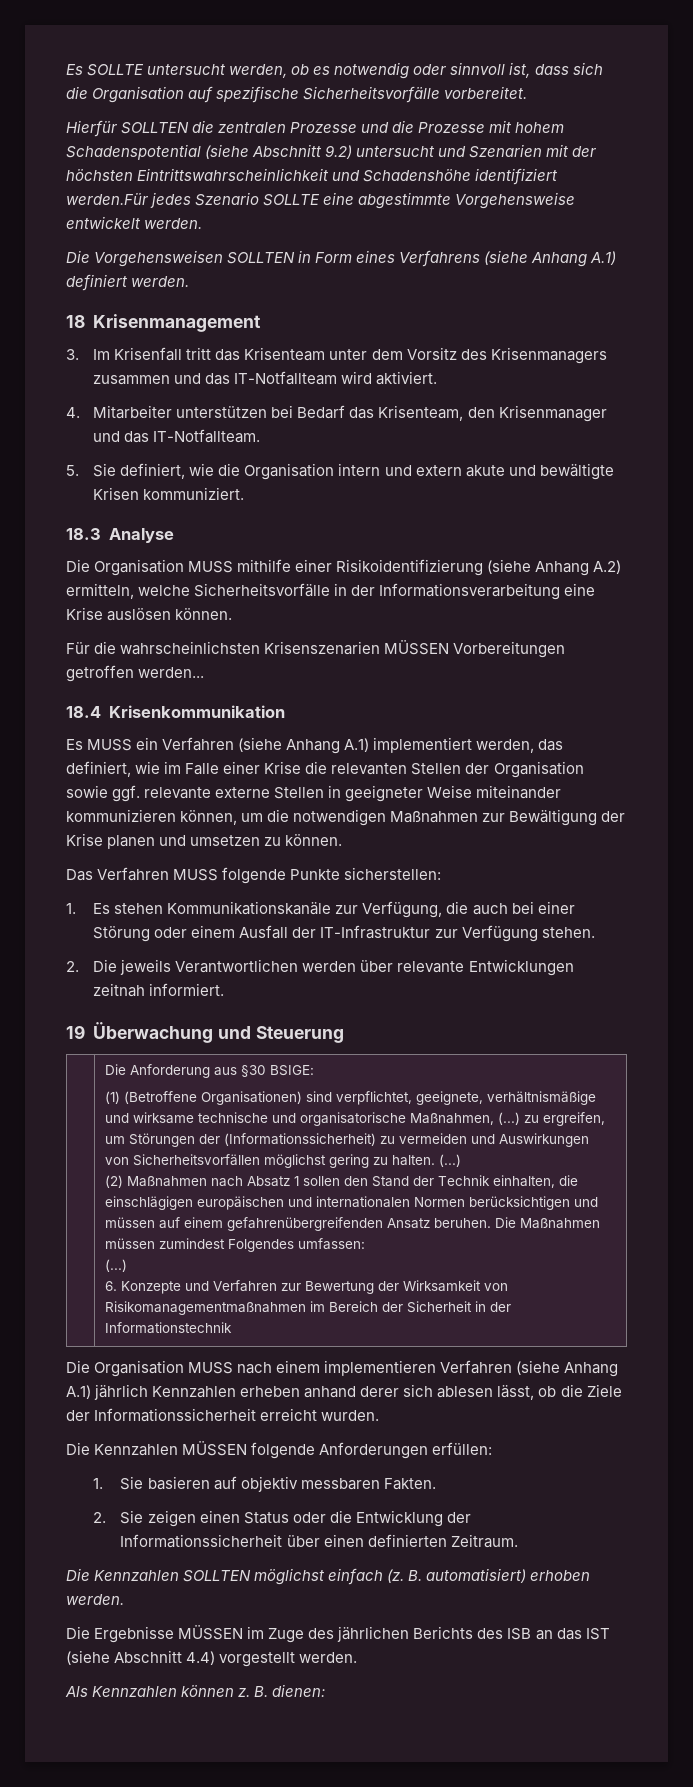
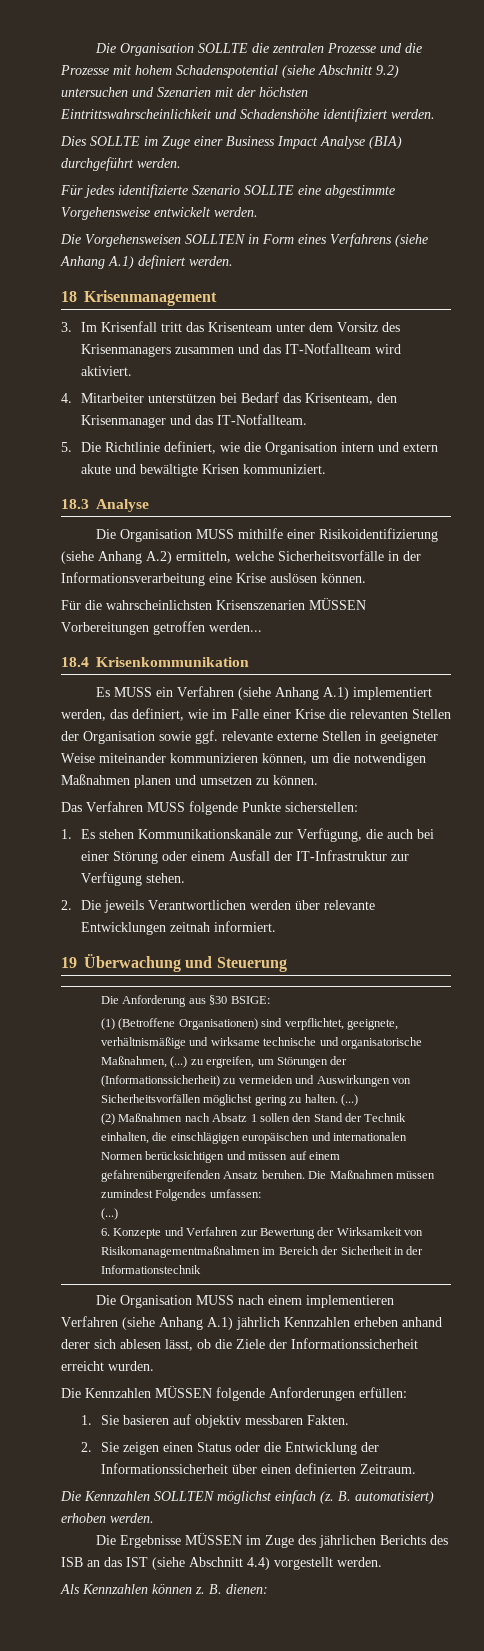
- Es SOLLTE untersucht werden, ob es notwendig oder sinnvoll ist, dass sich die Organisation auf spezifische Sicherheitsvorfälle vorbereitet.
- Hierfür SOLLTEN die zentralen Prozesse und die Prozesse mit hohem Schadenspotential (siehe Abschnitt 9.2) untersucht und Szenarien mit der höchsten Eintrittswahrscheinlichkeit und Schadenshöhe identifiziert werden.Für jedes Szenario SOLLTE eine abgestimmte Vorgehensweise entwickelt werden.
+ Die Organisation SOLLTE die zentralen Prozesse und die Prozesse mit hohem Schadenspotential (siehe Abschnitt 9.2) untersuchen und Szenarien mit der höchsten Eintrittswahrscheinlichkeit und Schadenshöhe identifiziert werden.
+ Dies SOLLTE im Zuge einer Business Impact Analyse (BIA) durchgeführt werden.
+ Für jedes identifizierte Szenario SOLLTE eine abgestimmte Vorgehensweise entwickelt werden.
- 5. Sie definiert, wie die Organisation intern und extern akute und bewältigte Krisen kommuniziert.
+ 5. Die Richtlinie definiert, wie die Organisation intern und extern akute und bewältigte Krisen kommuniziert.
- Es MUSS ein Verfahren (siehe Anhang A.1) implementiert werden, das definiert, wie im Falle einer Krise die relevanten Stellen der Organisation sowie ggf. relevante externe Stellen in geeigneter Weise miteinander kommunizieren können, um die notwendigen Maßnahmen zur Bewältigung der Krise planen und umsetzen zu können.
+ Es MUSS ein Verfahren (siehe Anhang A.1) implementiert werden, das definiert, wie im Falle einer Krise die relevanten Stellen der Organisation sowie ggf. relevante externe Stellen in geeigneter Weise miteinander kommunizieren können, um die notwendigen Maßnahmen planen und umsetzen zu können.

